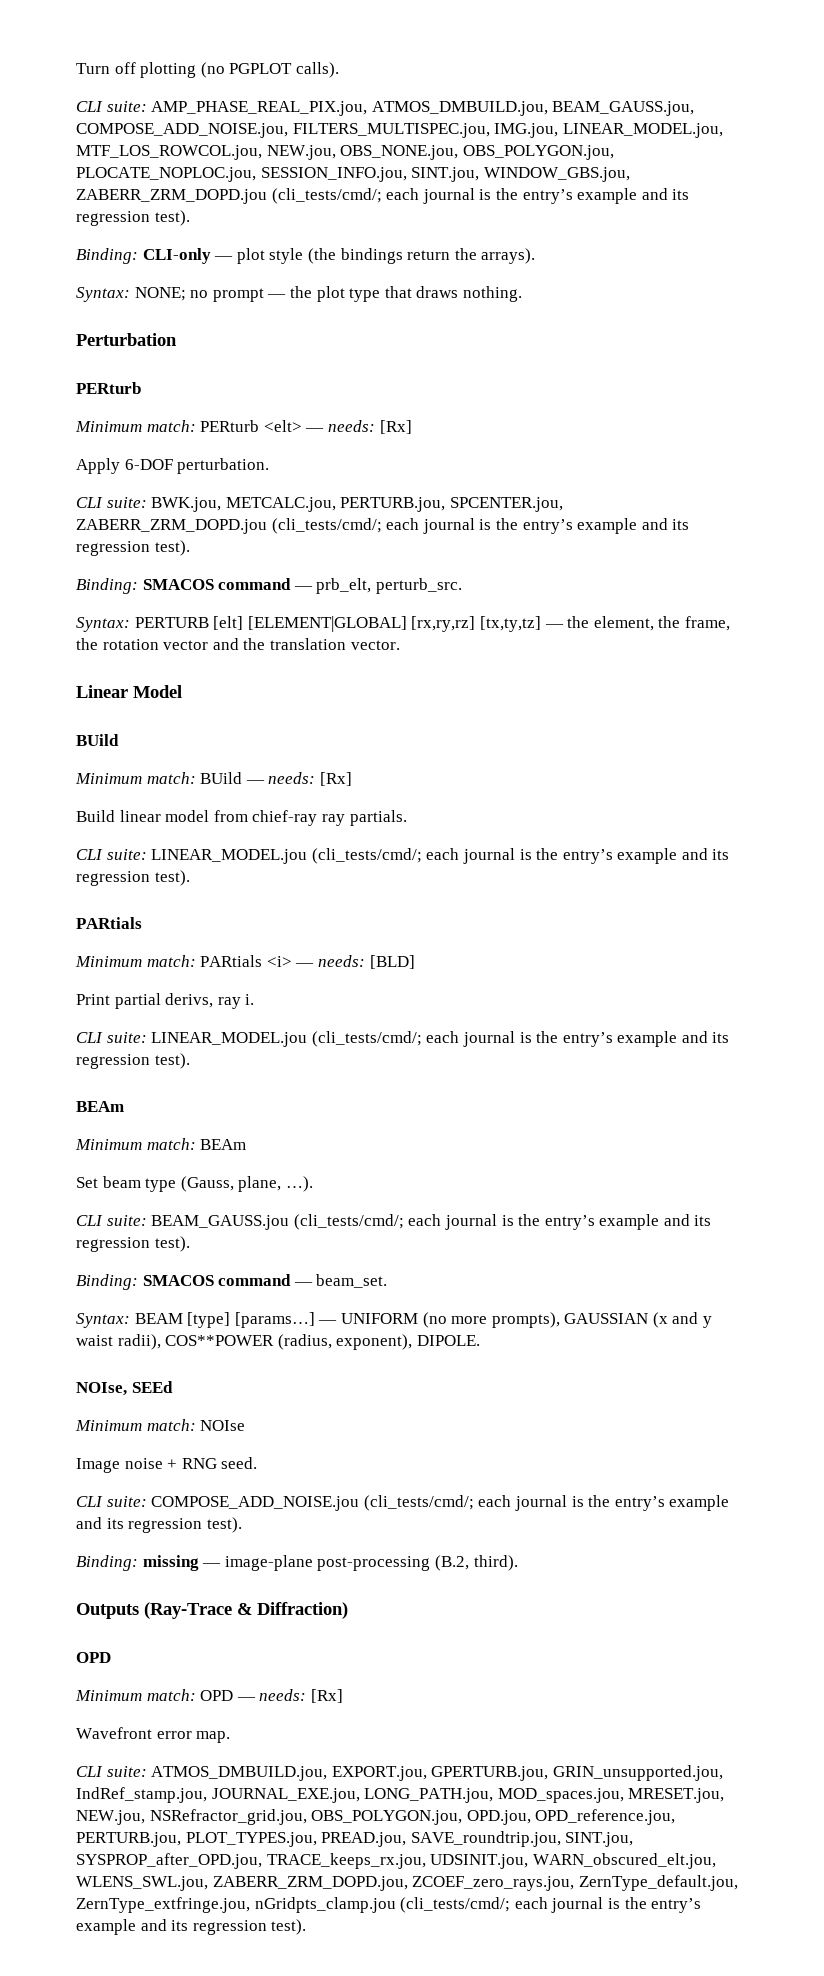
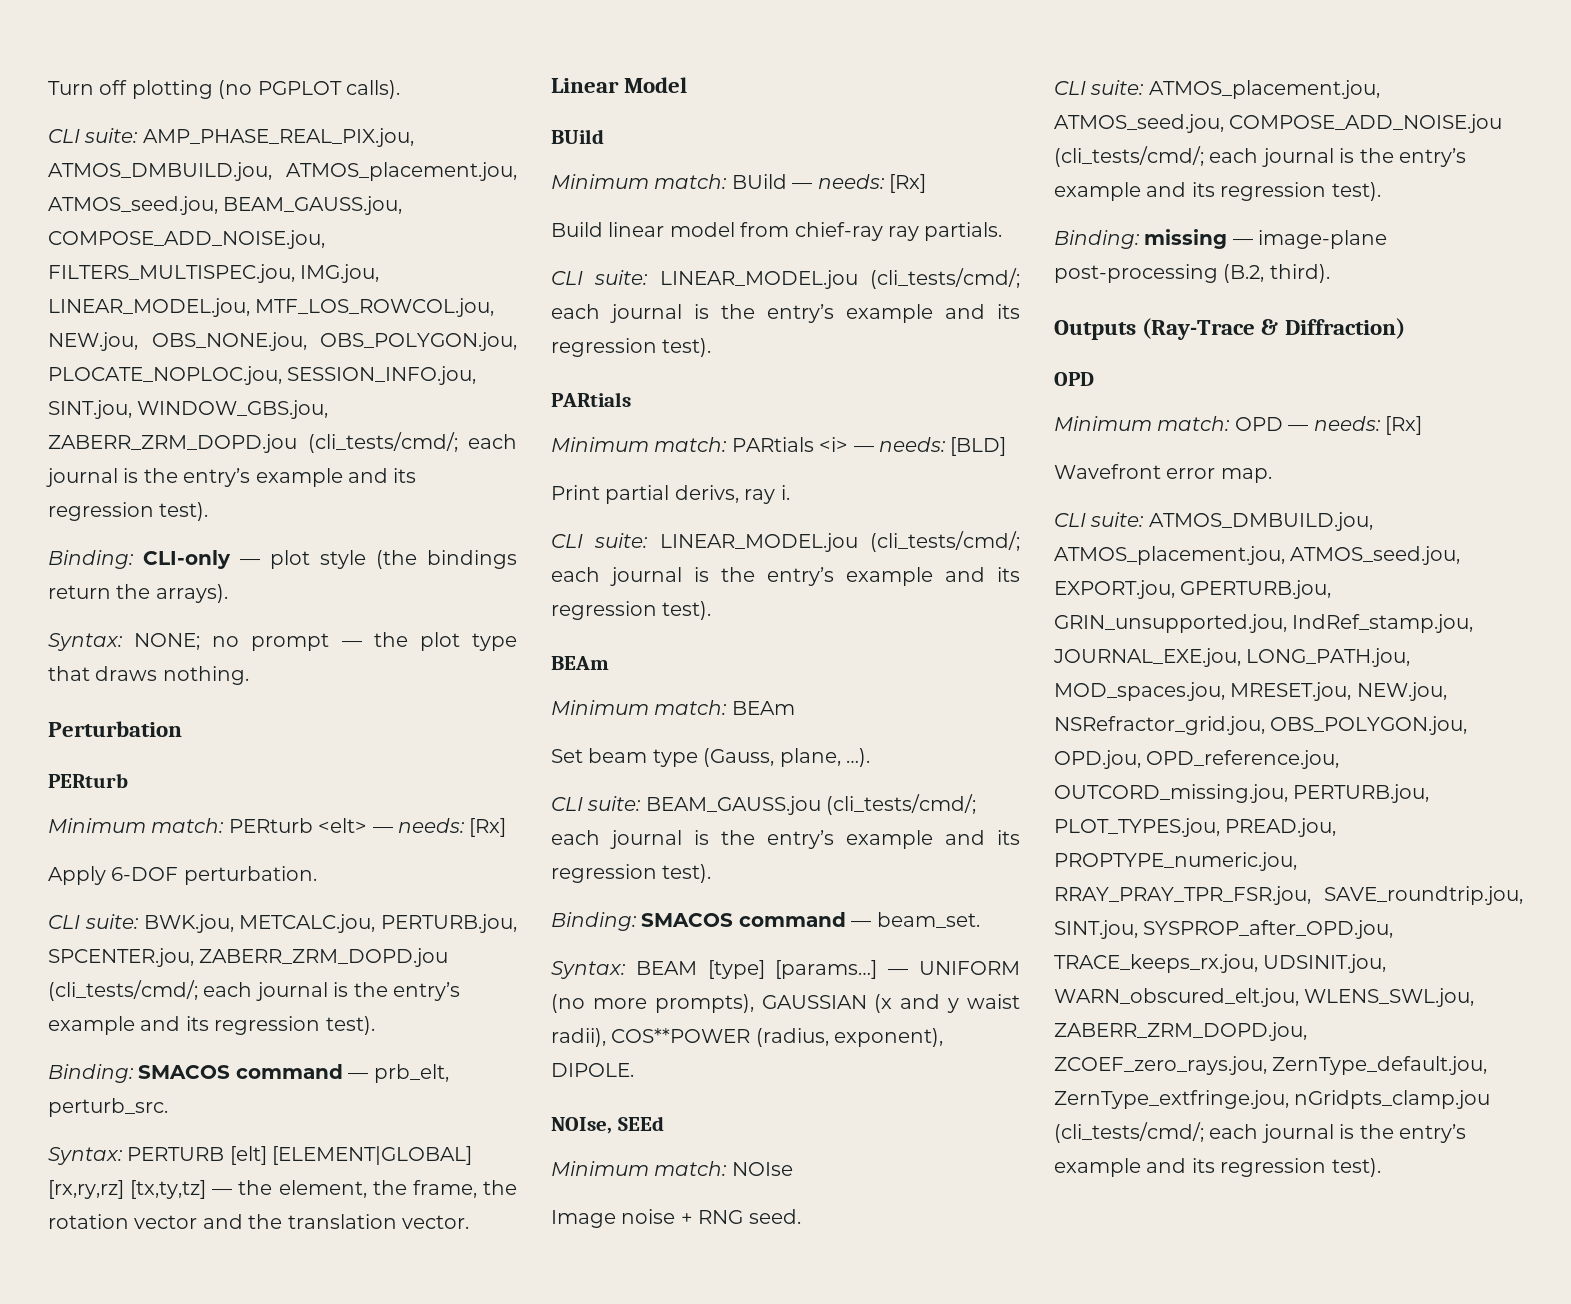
- CLI suite: AMP_PHASE_REAL_PIX.jou, ATMOS_DMBUILD.jou, BEAM_GAUSS.jou, COMPOSE_ADD_NOISE.jou, FILTERS_MULTISPEC.jou, IMG.jou, LINEAR_MODEL.jou, MTF_LOS_ROWCOL.jou, NEW.jou, OBS_NONE.jou, OBS_POLYGON.jou, PLOCATE_NOPLOC.jou, SESSION_INFO.jou, SINT.jou, WINDOW_GBS.jou, ZABERR_ZRM_DOPD.jou (cli_tests/cmd/; each journal is the entry’s example and its regression test).
+ CLI suite: AMP_PHASE_REAL_PIX.jou, ATMOS_DMBUILD.jou, ATMOS_placement.jou, ATMOS_seed.jou, BEAM_GAUSS.jou, COMPOSE_ADD_NOISE.jou, FILTERS_MULTISPEC.jou, IMG.jou, LINEAR_MODEL.jou, MTF_LOS_ROWCOL.jou, NEW.jou, OBS_NONE.jou, OBS_POLYGON.jou, PLOCATE_NOPLOC.jou, SESSION_INFO.jou, SINT.jou, WINDOW_GBS.jou, ZABERR_ZRM_DOPD.jou (cli_tests/cmd/; each journal is the entry’s example and its regression test).
- CLI suite: COMPOSE_ADD_NOISE.jou (cli_tests/cmd/; each journal is the entry’s example and its regression test).
+ CLI suite: ATMOS_placement.jou, ATMOS_seed.jou, COMPOSE_ADD_NOISE.jou (cli_tests/cmd/; each journal is the entry’s example and its regression test).
- CLI suite: ATMOS_DMBUILD.jou, EXPORT.jou, GPERTURB.jou, GRIN_unsupported.jou, IndRef_stamp.jou, JOURNAL_EXE.jou, LONG_PATH.jou, MOD_spaces.jou, MRESET.jou, NEW.jou, NSRefractor_grid.jou, OBS_POLYGON.jou, OPD.jou, OPD_reference.jou, PERTURB.jou, PLOT_TYPES.jou, PREAD.jou, SAVE_roundtrip.jou, SINT.jou, SYSPROP_after_OPD.jou, TRACE_keeps_rx.jou, UDSINIT.jou, WARN_obscured_elt.jou, WLENS_SWL.jou, ZABERR_ZRM_DOPD.jou, ZCOEF_zero_rays.jou, ZernType_default.jou, ZernType_extfringe.jou, nGridpts_clamp.jou (cli_tests/cmd/; each journal is the entry’s example and its regression test).
+ CLI suite: ATMOS_DMBUILD.jou, ATMOS_placement.jou, ATMOS_seed.jou, EXPORT.jou, GPERTURB.jou, GRIN_unsupported.jou, IndRef_stamp.jou, JOURNAL_EXE.jou, LONG_PATH.jou, MOD_spaces.jou, MRESET.jou, NEW.jou, NSRefractor_grid.jou, OBS_POLYGON.jou, OPD.jou, OPD_reference.jou, OUTCORD_missing.jou, PERTURB.jou, PLOT_TYPES.jou, PREAD.jou, PROPTYPE_numeric.jou, RRAY_PRAY_TPR_FSR.jou, SAVE_roundtrip.jou, SINT.jou, SYSPROP_after_OPD.jou, TRACE_keeps_rx.jou, UDSINIT.jou, WARN_obscured_elt.jou, WLENS_SWL.jou, ZABERR_ZRM_DOPD.jou, ZCOEF_zero_rays.jou, ZernType_default.jou, ZernType_extfringe.jou, nGridpts_clamp.jou (cli_tests/cmd/; each journal is the entry’s example and its regression test).

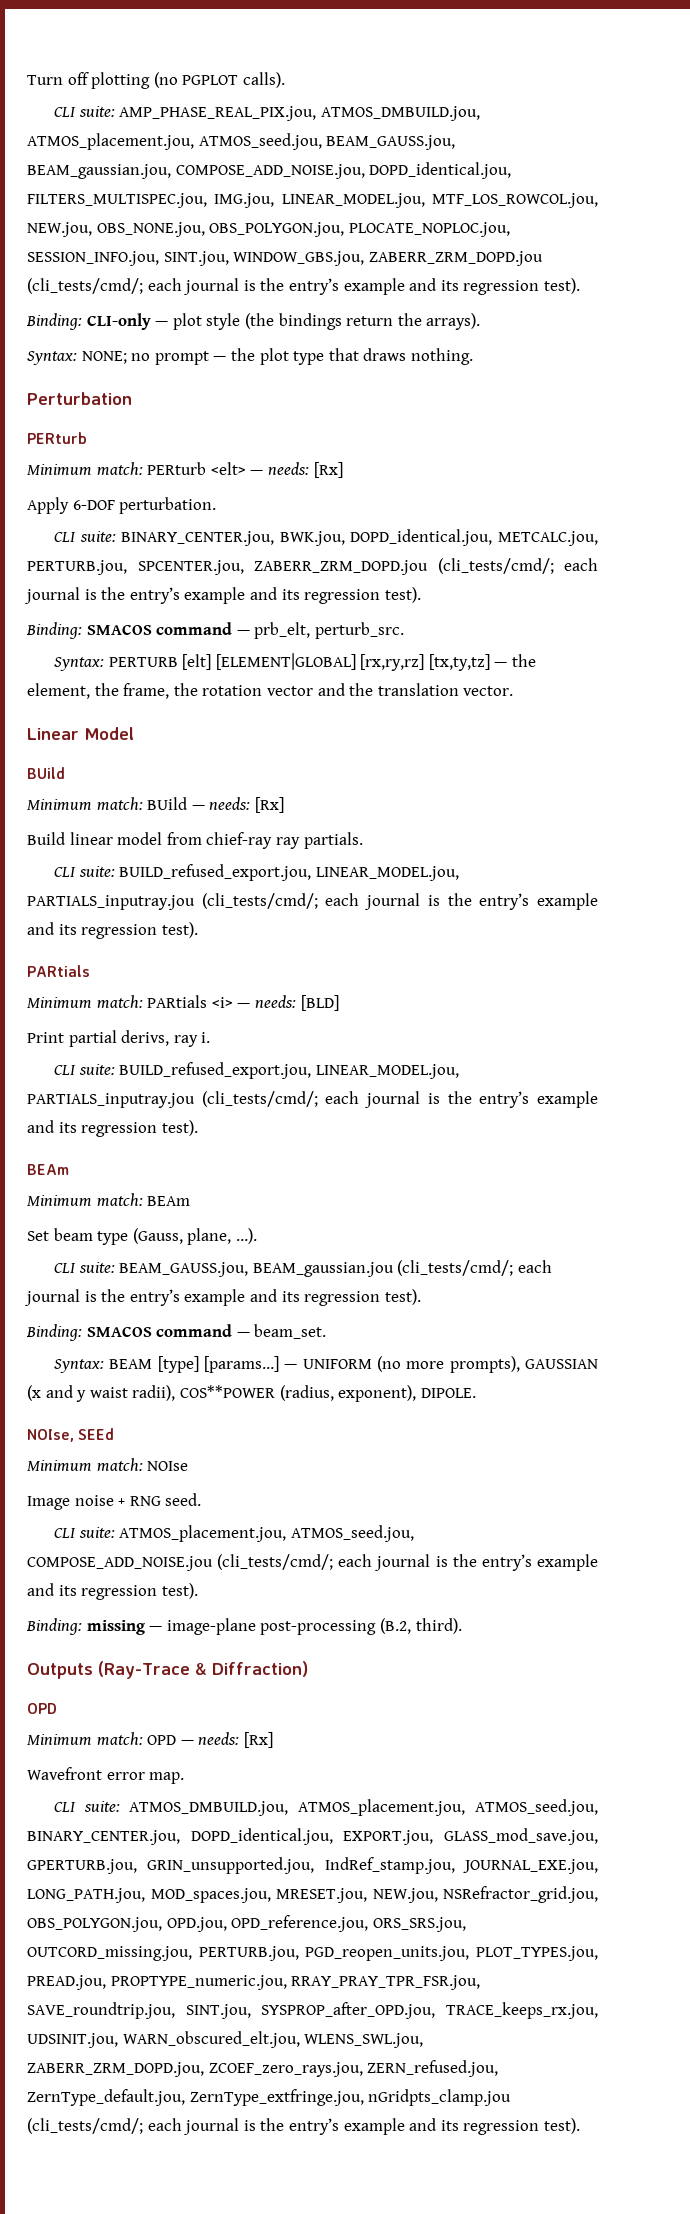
- CLI suite: AMP_PHASE_REAL_PIX.jou, ATMOS_DMBUILD.jou, ATMOS_placement.jou, ATMOS_seed.jou, BEAM_GAUSS.jou, COMPOSE_ADD_NOISE.jou, FILTERS_MULTISPEC.jou, IMG.jou, LINEAR_MODEL.jou, MTF_LOS_ROWCOL.jou, NEW.jou, OBS_NONE.jou, OBS_POLYGON.jou, PLOCATE_NOPLOC.jou, SESSION_INFO.jou, SINT.jou, WINDOW_GBS.jou, ZABERR_ZRM_DOPD.jou (cli_tests/cmd/; each journal is the entry’s example and its regression test).
+ CLI suite: AMP_PHASE_REAL_PIX.jou, ATMOS_DMBUILD.jou, ATMOS_placement.jou, ATMOS_seed.jou, BEAM_GAUSS.jou, BEAM_gaussian.jou, COMPOSE_ADD_NOISE.jou, DOPD_identical.jou, FILTERS_MULTISPEC.jou, IMG.jou, LINEAR_MODEL.jou, MTF_LOS_ROWCOL.jou, NEW.jou, OBS_NONE.jou, OBS_POLYGON.jou, PLOCATE_NOPLOC.jou, SESSION_INFO.jou, SINT.jou, WINDOW_GBS.jou, ZABERR_ZRM_DOPD.jou (cli_tests/cmd/; each journal is the entry’s example and its regression test).
- CLI suite: BWK.jou, METCALC.jou, PERTURB.jou, SPCENTER.jou, ZABERR_ZRM_DOPD.jou (cli_tests/cmd/; each journal is the entry’s example and its regression test).
+ CLI suite: BINARY_CENTER.jou, BWK.jou, DOPD_identical.jou, METCALC.jou, PERTURB.jou, SPCENTER.jou, ZABERR_ZRM_DOPD.jou (cli_tests/cmd/; each journal is the entry’s example and its regression test).
  Build linear model from chief-ray ray partials.
- CLI suite: LINEAR_MODEL.jou (cli_tests/cmd/; each journal is the entry’s example and its regression test).
+ CLI suite: BUILD_refused_export.jou, LINEAR_MODEL.jou, PARTIALS_inputray.jou (cli_tests/cmd/; each journal is the entry’s example and its regression test).
  Print partial derivs, ray i.
- CLI suite: LINEAR_MODEL.jou (cli_tests/cmd/; each journal is the entry’s example and its regression test).
+ CLI suite: BUILD_refused_export.jou, LINEAR_MODEL.jou, PARTIALS_inputray.jou (cli_tests/cmd/; each journal is the entry’s example and its regression test).
- CLI suite: BEAM_GAUSS.jou (cli_tests/cmd/; each journal is the entry’s example and its regression test).
+ CLI suite: BEAM_GAUSS.jou, BEAM_gaussian.jou (cli_tests/cmd/; each journal is the entry’s example and its regression test).
- CLI suite: ATMOS_DMBUILD.jou, ATMOS_placement.jou, ATMOS_seed.jou, EXPORT.jou, GPERTURB.jou, GRIN_unsupported.jou, IndRef_stamp.jou, JOURNAL_EXE.jou, LONG_PATH.jou, MOD_spaces.jou, MRESET.jou, NEW.jou, NSRefractor_grid.jou, OBS_POLYGON.jou, OPD.jou, OPD_reference.jou, OUTCORD_missing.jou, PERTURB.jou, PLOT_TYPES.jou, PREAD.jou, PROPTYPE_numeric.jou, RRAY_PRAY_TPR_FSR.jou, SAVE_roundtrip.jou, SINT.jou, SYSPROP_after_OPD.jou, TRACE_keeps_rx.jou, UDSINIT.jou, WARN_obscured_elt.jou, WLENS_SWL.jou, ZABERR_ZRM_DOPD.jou, ZCOEF_zero_rays.jou, ZernType_default.jou, ZernType_extfringe.jou, nGridpts_clamp.jou (cli_tests/cmd/; each journal is the entry’s example and its regression test).
+ CLI suite: ATMOS_DMBUILD.jou, ATMOS_placement.jou, ATMOS_seed.jou, BINARY_CENTER.jou, DOPD_identical.jou, EXPORT.jou, GLASS_mod_save.jou, GPERTURB.jou, GRIN_unsupported.jou, IndRef_stamp.jou, JOURNAL_EXE.jou, LONG_PATH.jou, MOD_spaces.jou, MRESET.jou, NEW.jou, NSRefractor_grid.jou, OBS_POLYGON.jou, OPD.jou, OPD_reference.jou, ORS_SRS.jou, OUTCORD_missing.jou, PERTURB.jou, PGD_reopen_units.jou, PLOT_TYPES.jou, PREAD.jou, PROPTYPE_numeric.jou, RRAY_PRAY_TPR_FSR.jou, SAVE_roundtrip.jou, SINT.jou, SYSPROP_after_OPD.jou, TRACE_keeps_rx.jou, UDSINIT.jou, WARN_obscured_elt.jou, WLENS_SWL.jou, ZABERR_ZRM_DOPD.jou, ZCOEF_zero_rays.jou, ZERN_refused.jou, ZernType_default.jou, ZernType_extfringe.jou, nGridpts_clamp.jou (cli_tests/cmd/; each journal is the entry’s example and its regression test).

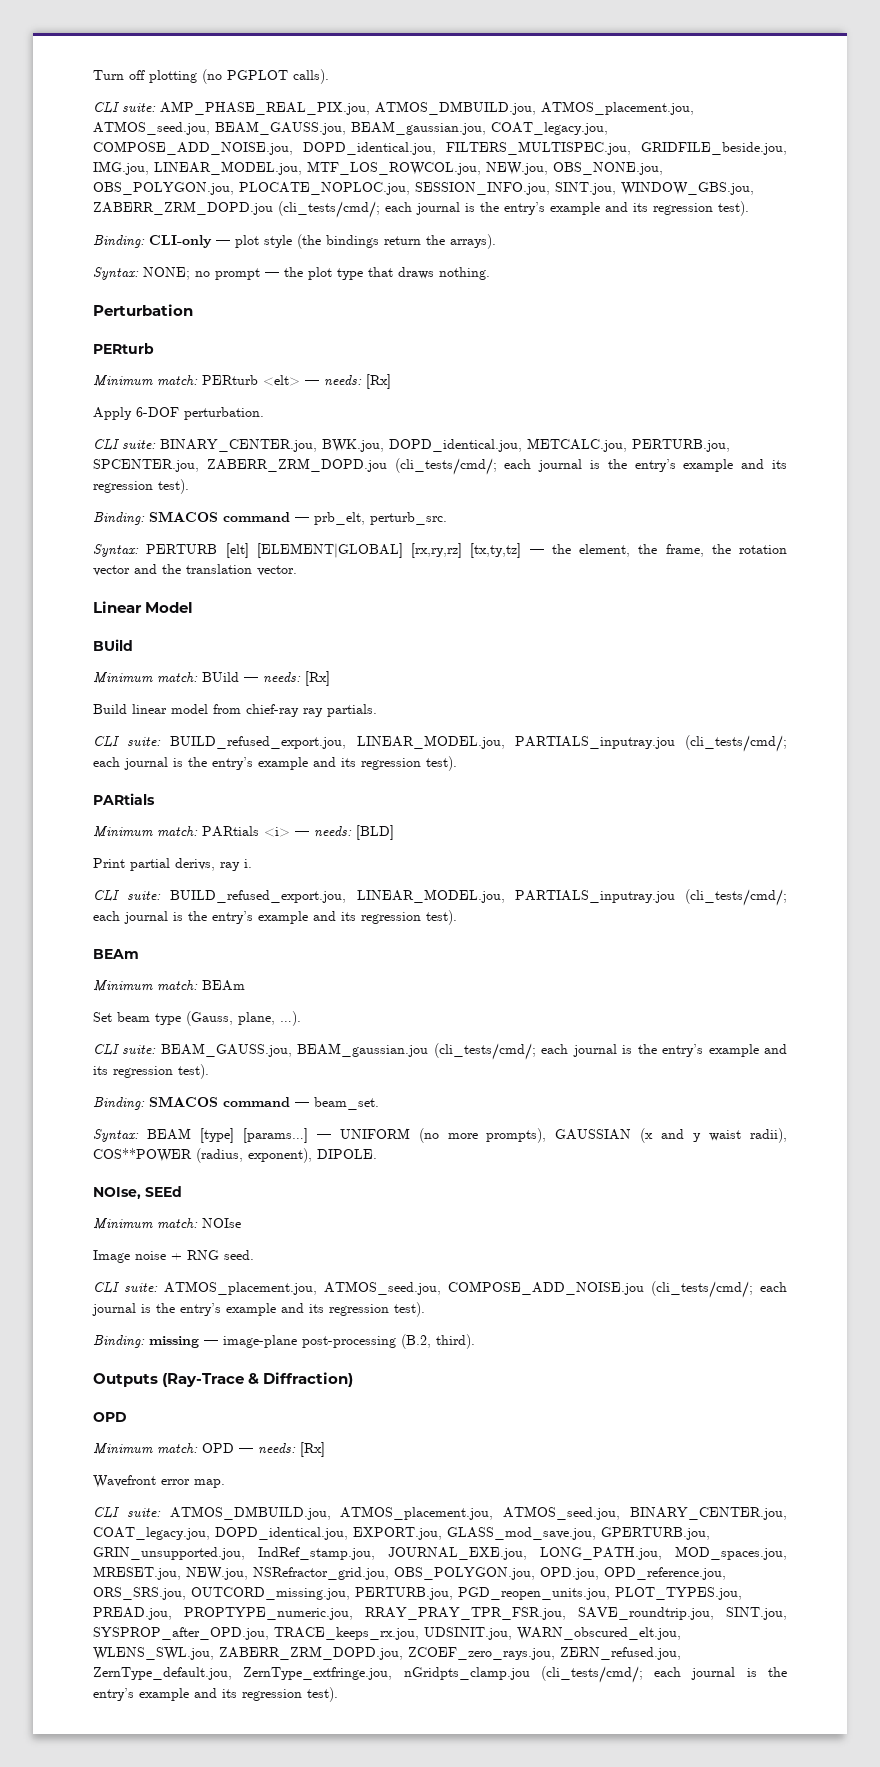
- CLI suite: AMP_PHASE_REAL_PIX.jou, ATMOS_DMBUILD.jou, ATMOS_placement.jou, ATMOS_seed.jou, BEAM_GAUSS.jou, BEAM_gaussian.jou, COMPOSE_ADD_NOISE.jou, DOPD_identical.jou, FILTERS_MULTISPEC.jou, IMG.jou, LINEAR_MODEL.jou, MTF_LOS_ROWCOL.jou, NEW.jou, OBS_NONE.jou, OBS_POLYGON.jou, PLOCATE_NOPLOC.jou, SESSION_INFO.jou, SINT.jou, WINDOW_GBS.jou, ZABERR_ZRM_DOPD.jou (cli_tests/cmd/; each journal is the entry’s example and its regression test).
+ CLI suite: AMP_PHASE_REAL_PIX.jou, ATMOS_DMBUILD.jou, ATMOS_placement.jou, ATMOS_seed.jou, BEAM_GAUSS.jou, BEAM_gaussian.jou, COAT_legacy.jou, COMPOSE_ADD_NOISE.jou, DOPD_identical.jou, FILTERS_MULTISPEC.jou, GRIDFILE_beside.jou, IMG.jou, LINEAR_MODEL.jou, MTF_LOS_ROWCOL.jou, NEW.jou, OBS_NONE.jou, OBS_POLYGON.jou, PLOCATE_NOPLOC.jou, SESSION_INFO.jou, SINT.jou, WINDOW_GBS.jou, ZABERR_ZRM_DOPD.jou (cli_tests/cmd/; each journal is the entry’s example and its regression test).
- CLI suite: ATMOS_DMBUILD.jou, ATMOS_placement.jou, ATMOS_seed.jou, BINARY_CENTER.jou, DOPD_identical.jou, EXPORT.jou, GLASS_mod_save.jou, GPERTURB.jou, GRIN_unsupported.jou, IndRef_stamp.jou, JOURNAL_EXE.jou, LONG_PATH.jou, MOD_spaces.jou, MRESET.jou, NEW.jou, NSRefractor_grid.jou, OBS_POLYGON.jou, OPD.jou, OPD_reference.jou, ORS_SRS.jou, OUTCORD_missing.jou, PERTURB.jou, PGD_reopen_units.jou, PLOT_TYPES.jou, PREAD.jou, PROPTYPE_numeric.jou, RRAY_PRAY_TPR_FSR.jou, SAVE_roundtrip.jou, SINT.jou, SYSPROP_after_OPD.jou, TRACE_keeps_rx.jou, UDSINIT.jou, WARN_obscured_elt.jou, WLENS_SWL.jou, ZABERR_ZRM_DOPD.jou, ZCOEF_zero_rays.jou, ZERN_refused.jou, ZernType_default.jou, ZernType_extfringe.jou, nGridpts_clamp.jou (cli_tests/cmd/; each journal is the entry’s example and its regression test).
+ CLI suite: ATMOS_DMBUILD.jou, ATMOS_placement.jou, ATMOS_seed.jou, BINARY_CENTER.jou, COAT_legacy.jou, DOPD_identical.jou, EXPORT.jou, GLASS_mod_save.jou, GPERTURB.jou, GRIN_unsupported.jou, IndRef_stamp.jou, JOURNAL_EXE.jou, LONG_PATH.jou, MOD_spaces.jou, MRESET.jou, NEW.jou, NSRefractor_grid.jou, OBS_POLYGON.jou, OPD.jou, OPD_reference.jou, ORS_SRS.jou, OUTCORD_missing.jou, PERTURB.jou, PGD_reopen_units.jou, PLOT_TYPES.jou, PREAD.jou, PROPTYPE_numeric.jou, RRAY_PRAY_TPR_FSR.jou, SAVE_roundtrip.jou, SINT.jou, SYSPROP_after_OPD.jou, TRACE_keeps_rx.jou, UDSINIT.jou, WARN_obscured_elt.jou, WLENS_SWL.jou, ZABERR_ZRM_DOPD.jou, ZCOEF_zero_rays.jou, ZERN_refused.jou, ZernType_default.jou, ZernType_extfringe.jou, nGridpts_clamp.jou (cli_tests/cmd/; each journal is the entry’s example and its regression test).

